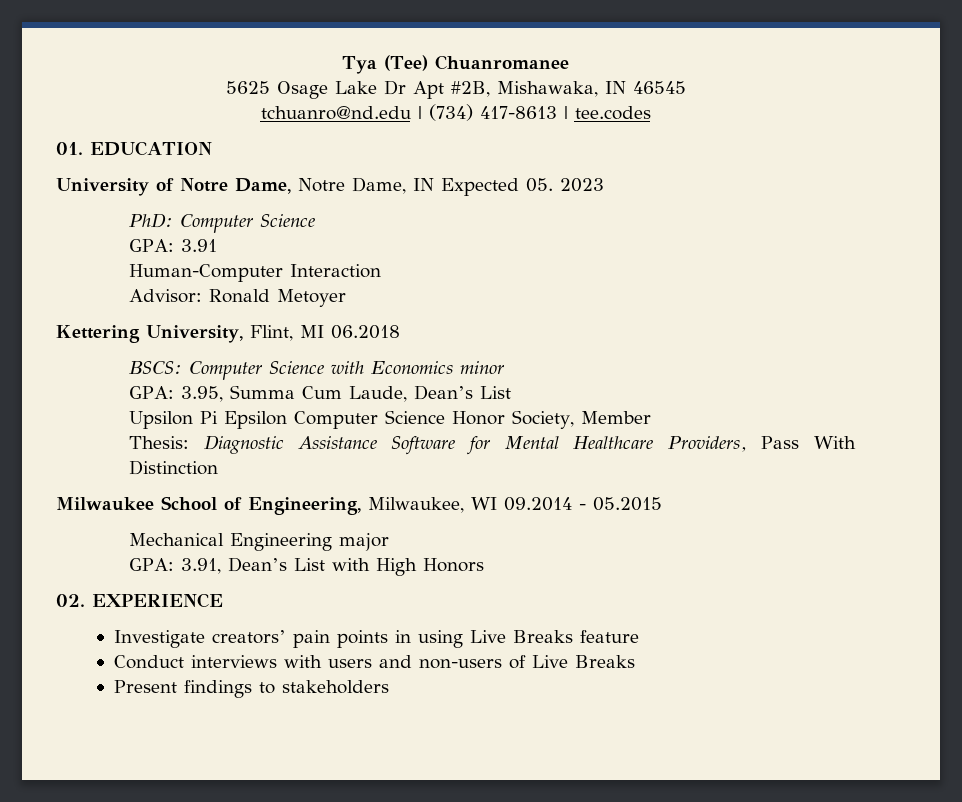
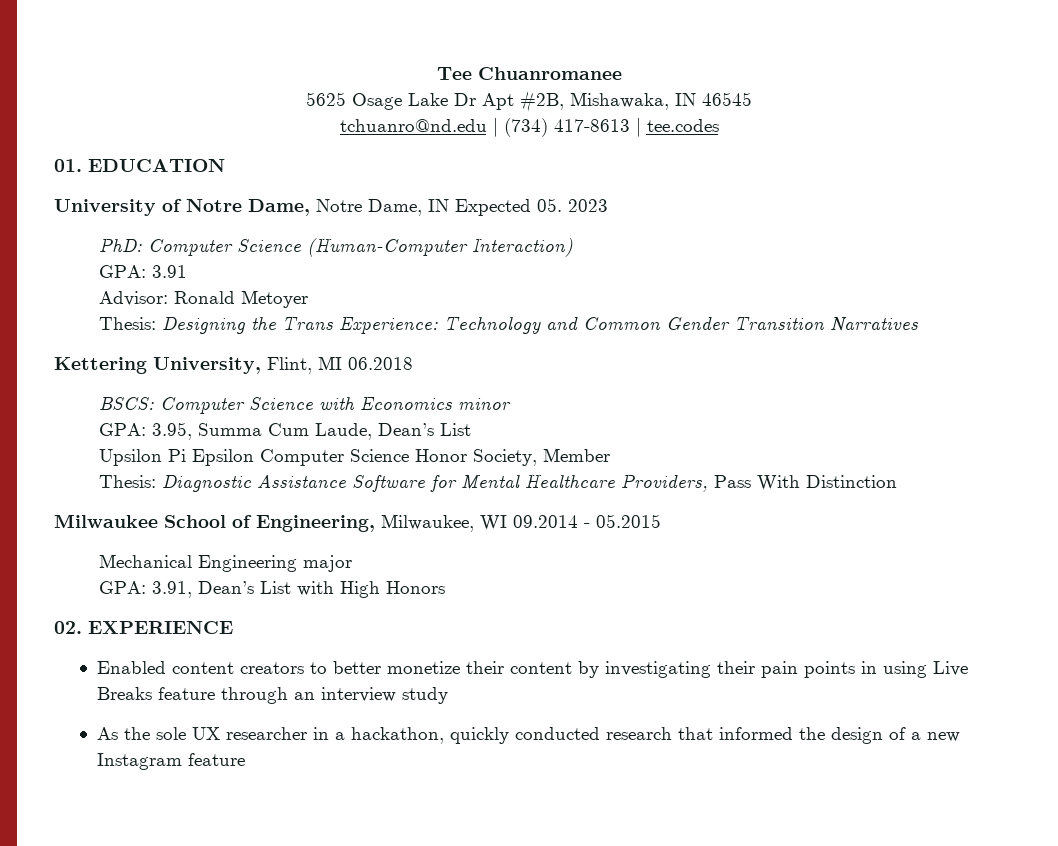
- Tya (Tee) Chuanromanee
+ Tee Chuanromanee
- PhD: Computer Science
+ PhD: Computer Science (Human-Computer Interaction)
- Human-Computer Interaction
+ Thesis: Designing the Trans Experience: Technology and Common Gender Transition Narratives
- Investigate creators’ pain points in using Live Breaks feature
- Conduct interviews with users and non-users of Live Breaks
- Present findings to stakeholders
+ Enabled content creators to better monetize their content by investigating their pain points in using Live Breaks feature through an interview study
+ As the sole UX researcher in a hackathon, quickly conducted research that informed the design of a new Instagram feature

